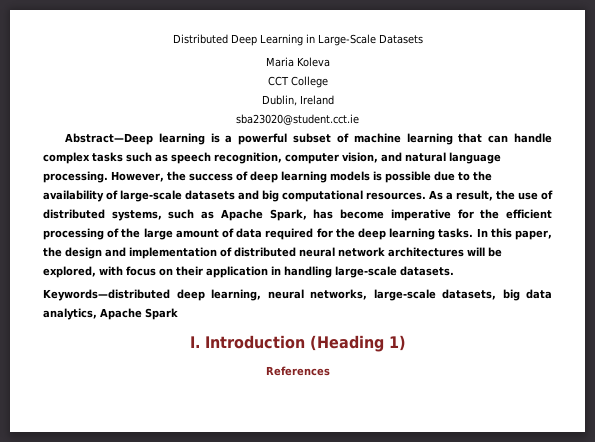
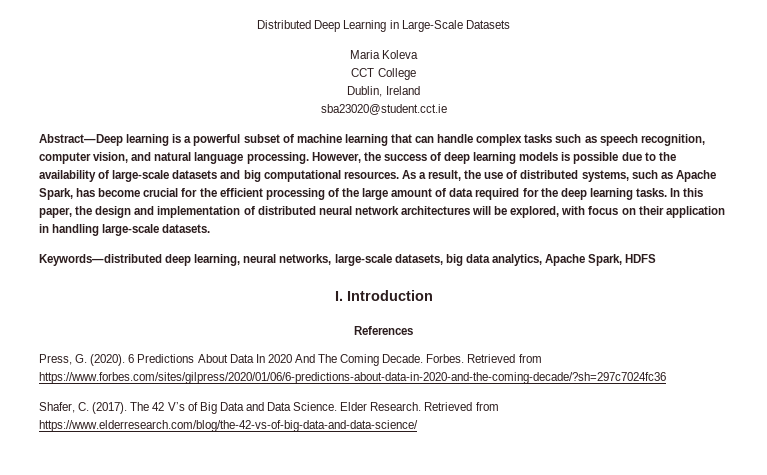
- As a result, the use of distributed systems, such as Apache Spark, has become imperative for the efficient processing of the large amount of data required for the deep learning tasks.
+ As a result, the use of distributed systems, such as Apache Spark, has become crucial for the efficient processing of the large amount of data required for the deep learning tasks.
- Keywords—distributed deep learning, neural networks, large-scale datasets, big data analytics, Apache Spark
+ Keywords—distributed deep learning, neural networks, large-scale datasets, big data analytics, Apache Spark, HDFS
- I. Introduction (Heading 1)
+ I. Introduction
+ Press, G. (2020). 6 Predictions About Data In 2020 And The Coming Decade. Forbes. Retrieved from https://www.forbes.com/sites/gilpress/2020/01/06/6-predictions-about-data-in-2020-and-the-coming-decade/?sh=297c7024fc36
+ Shafer, C. (2017). The 42 V’s of Big Data and Data Science. Elder Research. Retrieved from https://www.elderresearch.com/blog/the-42-vs-of-big-data-and-data-science/

